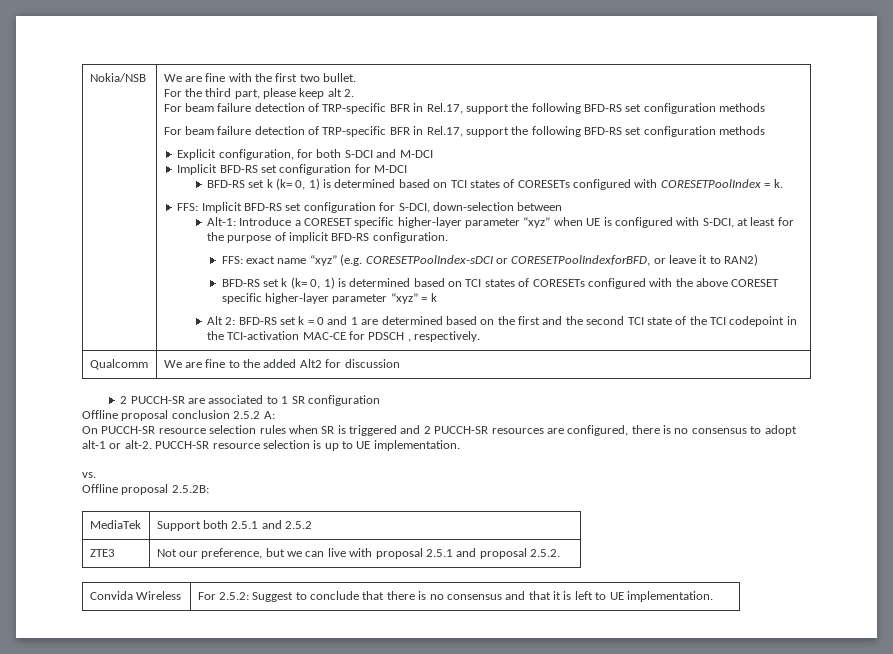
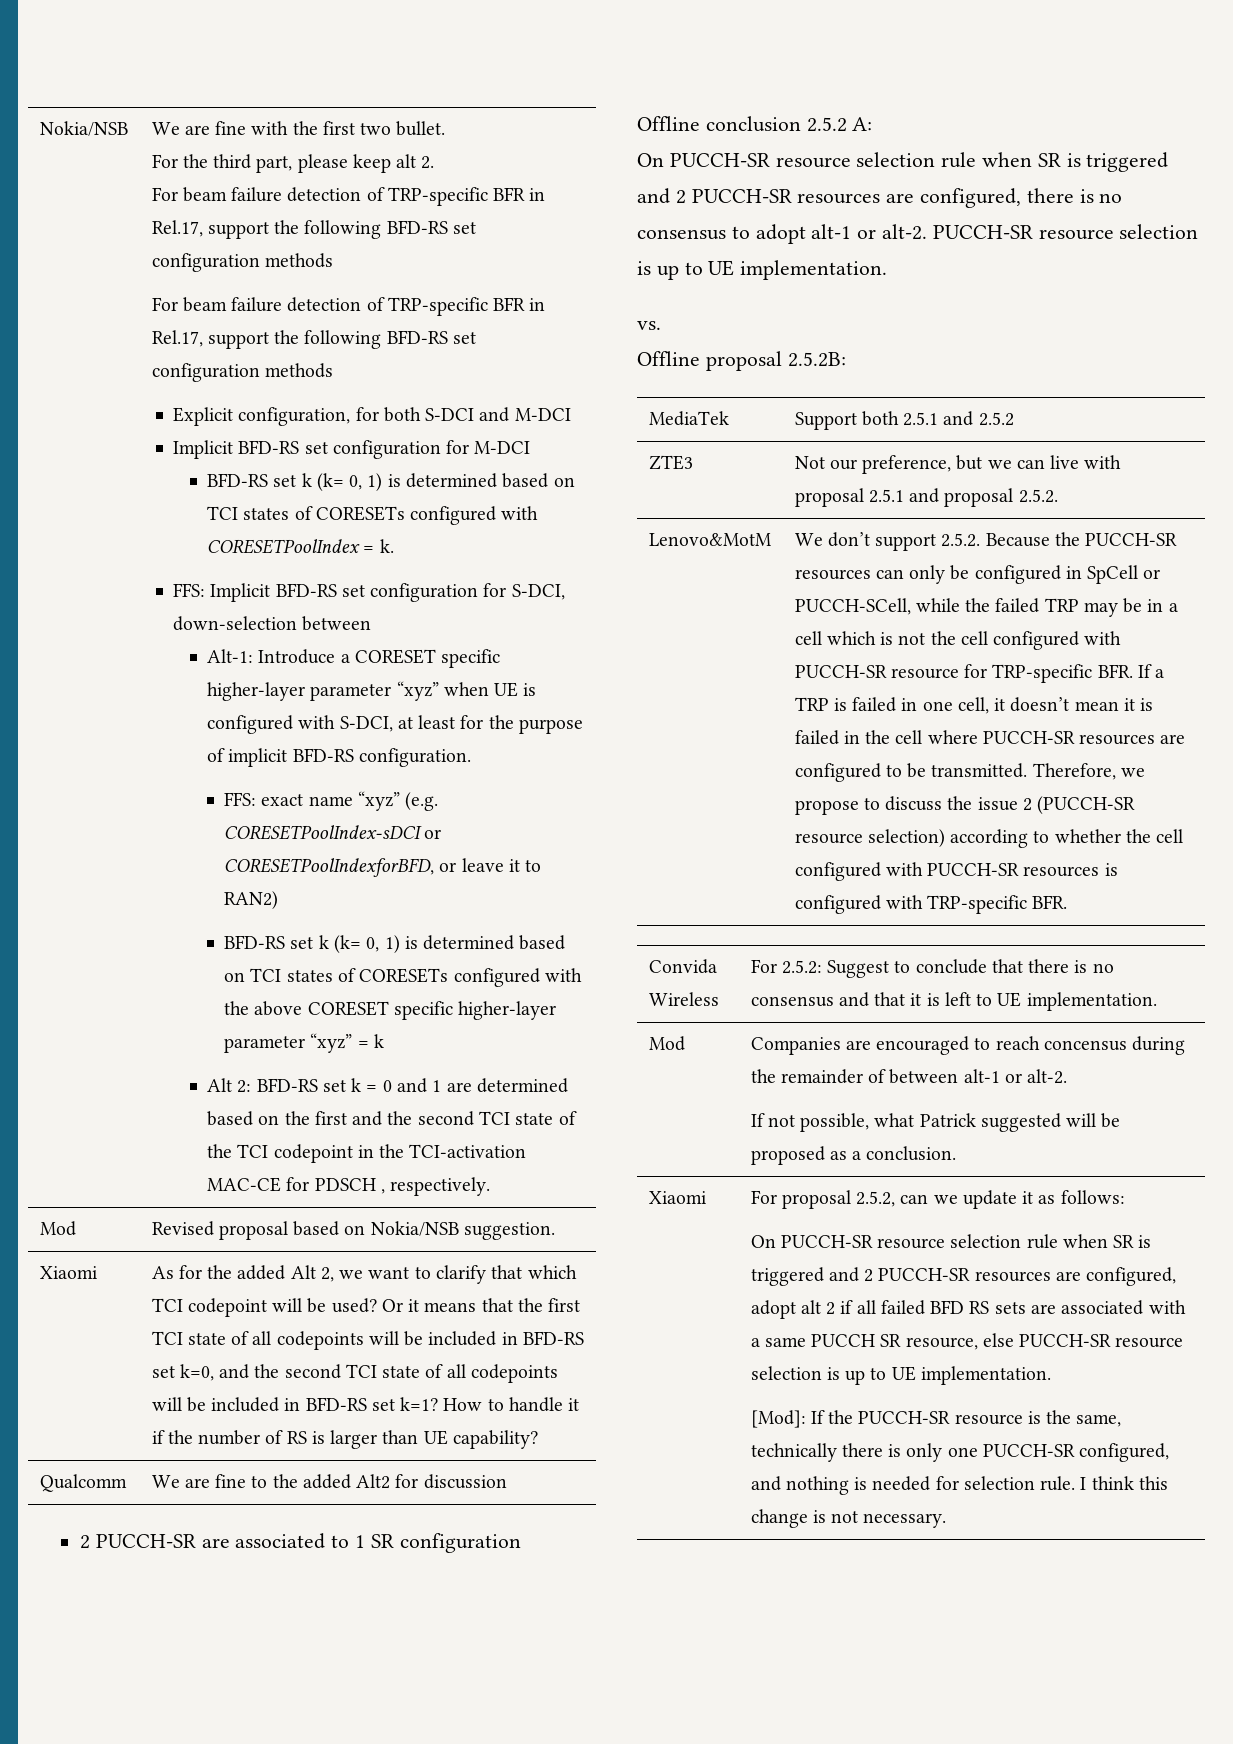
+ Mod | Revised proposal based on Nokia/NSB suggestion.
+ Xiaomi | As for the added Alt 2, we want to clarify that which TCI codepoint will be used? Or it means that the first TCI state of all codepoints will be included in BFD-RS set k=0, and the second TCI state of all codepoints will be included in BFD-RS set k=1? How to handle it if the number of RS is larger than UE capability?
- Offline proposal conclusion 2.5.2 A:
+ Offline conclusion 2.5.2 A:
- On PUCCH-SR resource selection rules when SR is triggered and 2 PUCCH-SR resources are configured, there is no consensus to adopt alt-1 or alt-2.
+ On PUCCH-SR resource selection rule when SR is triggered and 2 PUCCH-SR resources are configured, there is no consensus to adopt alt-1 or alt-2.
+ Lenovo&MotM | We don’t support 2.5.2. Because the PUCCH-SR resources can only be configured in SpCell or PUCCH-SCell, while the failed TRP may be in a cell which is not the cell configured with PUCCH-SR resource for TRP-specific BFR. If a TRP is failed in one cell, it doesn’t mean it is failed in the cell where PUCCH-SR resources are configured to be transmitted. Therefore, we propose to discuss the issue 2 (PUCCH-SR resource selection) according to whether the cell configured with PUCCH-SR resources is configured with TRP-specific BFR.
+ Mod | Companies are encouraged to reach concensus during the remainder of between alt-1 or alt-2.
+ If not possible, what Patrick suggested will be proposed as a conclusion.
+ Xiaomi | For proposal 2.5.2, can we update it as follows:
+ On PUCCH-SR resource selection rule when SR is triggered and 2 PUCCH-SR resources are configured, adopt alt 2 if all failed BFD RS sets are associated with a same PUCCH SR resource, else PUCCH-SR resource selection is up to UE implementation.
+ [Mod]: If the PUCCH-SR resource is the same, technically there is only one PUCCH-SR configured, and nothing is needed for selection rule. I think this change is not necessary.

